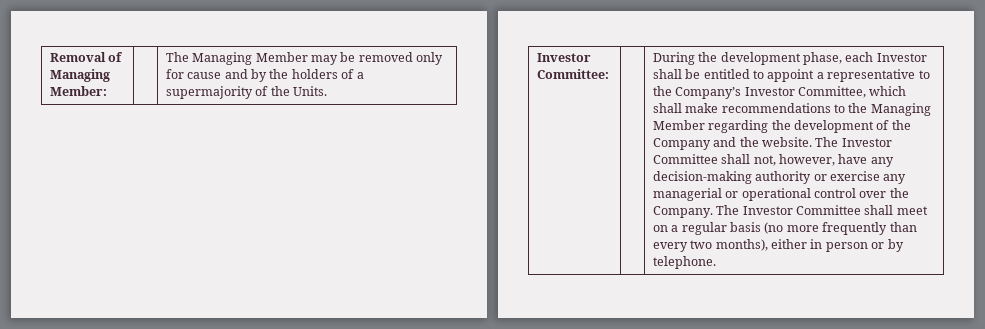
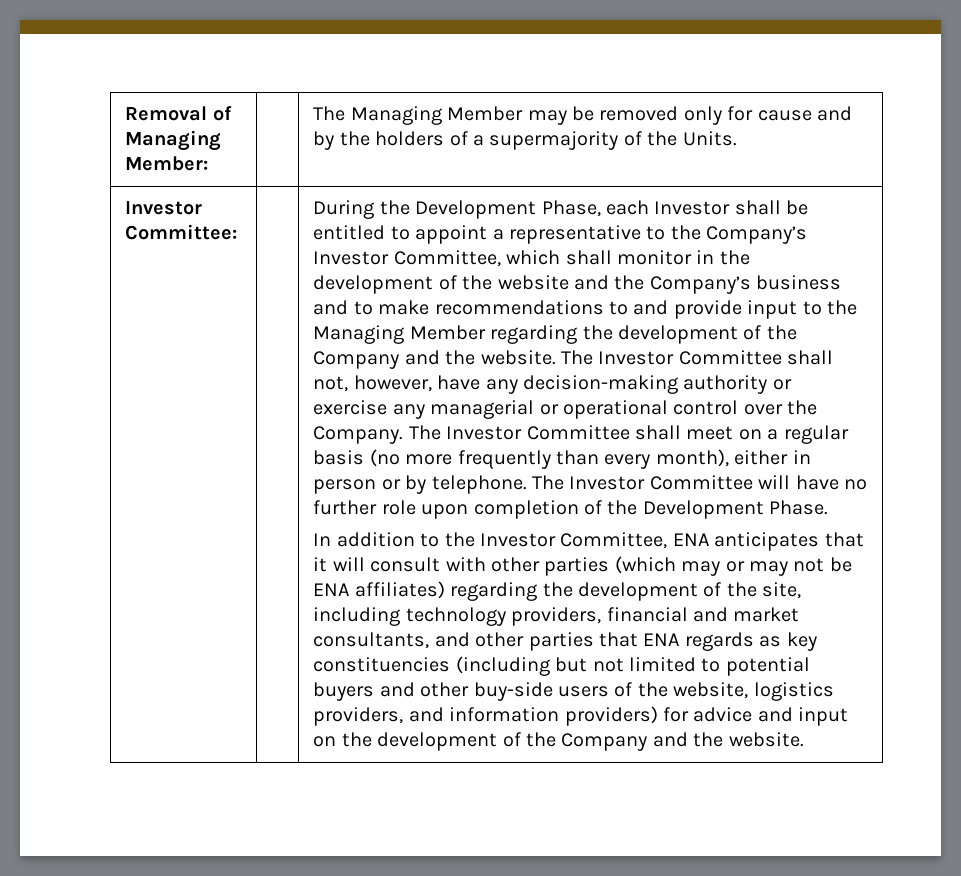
- During the development phase, each Investor shall be entitled to appoint a representative to the Company’s Investor Committee, which shall make recommendations to the Managing Member regarding the development of the Company and the website.
+ During the Development Phase, each Investor shall be entitled to appoint a representative to the Company’s Investor Committee, which shall monitor in the development of the website and the Company’s business and to make recommendations to and provide input to the Managing Member regarding the development of the Company and the website.
- The Investor Committee shall meet on a regular basis (no more frequently than every two months), either in person or by telephone.
+ The Investor Committee shall meet on a regular basis (no more frequently than every month), either in person or by telephone.
+ The Investor Committee will have no further role upon completion of the Development Phase.
+ In addition to the Investor Committee, ENA anticipates that it will consult with other parties (which may or may not be ENA affiliates) regarding the development of the site, including technology providers, financial and market consultants, and other parties that ENA regards as key constituencies (including but not limited to potential buyers and other buy-side users of the website, logistics providers, and information providers) for advice and input on the development of the Company and the website.

